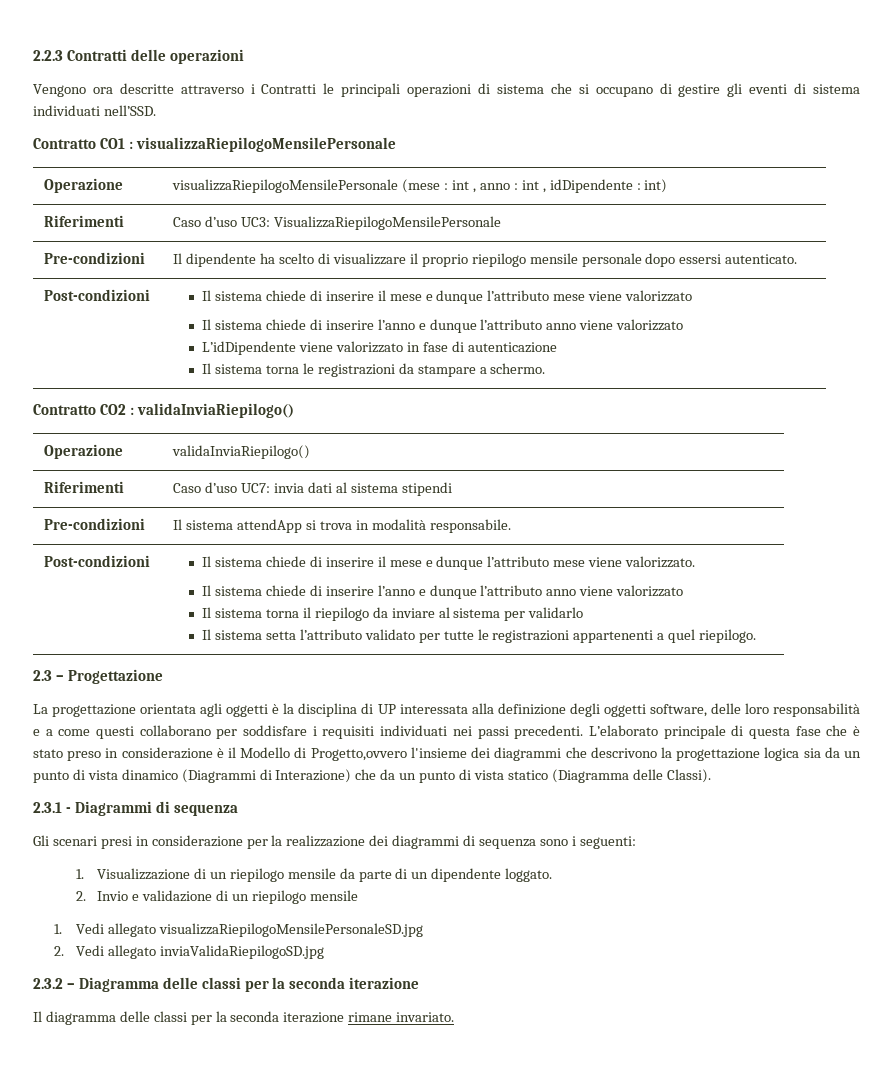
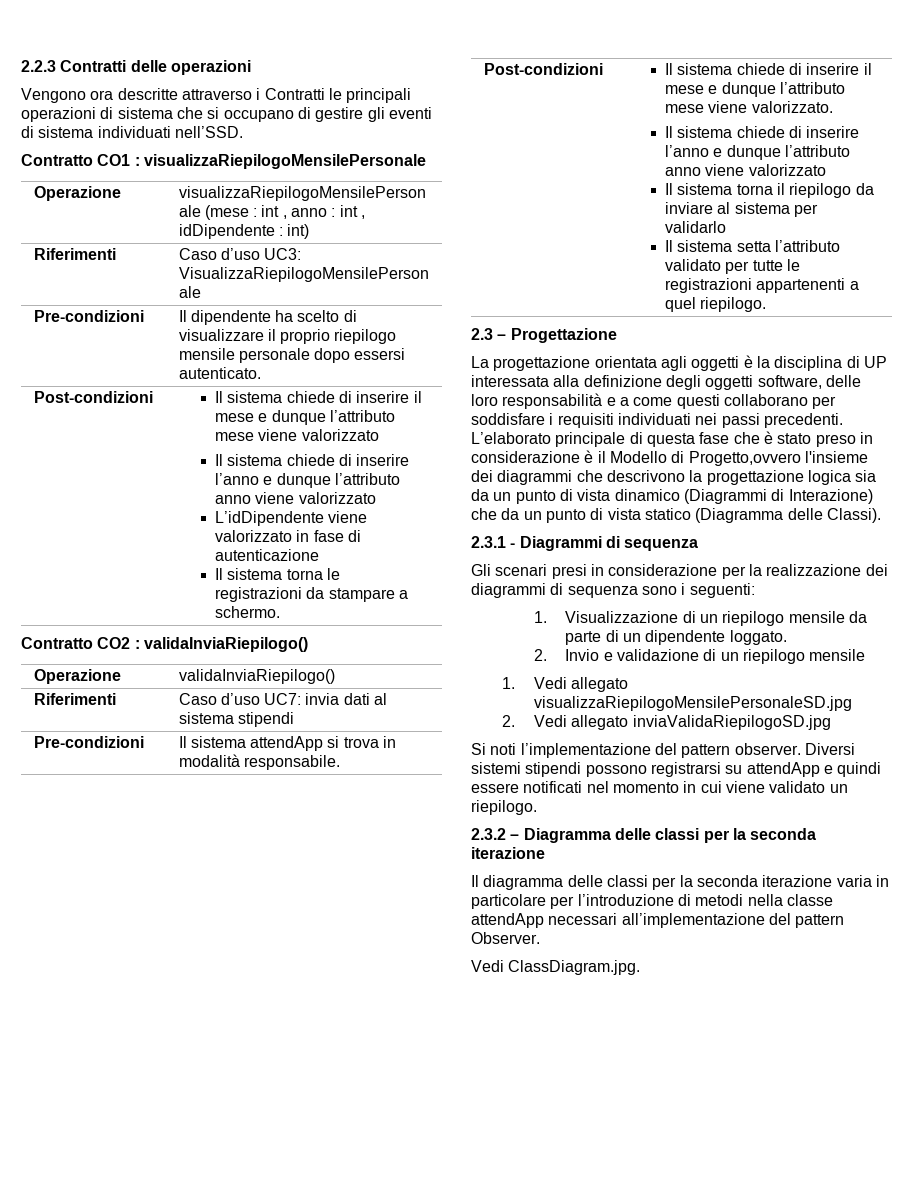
+ Si noti l’implementazione del pattern observer. Diversi sistemi stipendi possono registrarsi su attendApp e quindi essere notificati nel momento in cui viene validato un riepilogo.
- Il diagramma delle classi per la seconda iterazione rimane invariato.
+ Il diagramma delle classi per la seconda iterazione varia in particolare per l’introduzione di metodi nella classe attendApp necessari all’implementazione del pattern Observer.
+ Vedi ClassDiagram.jpg.

